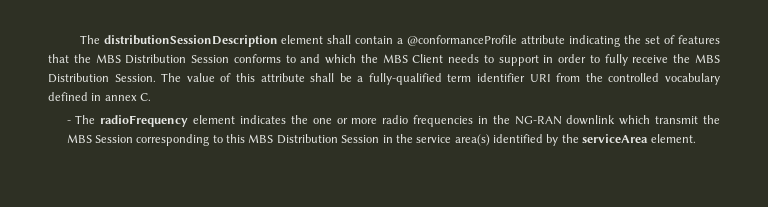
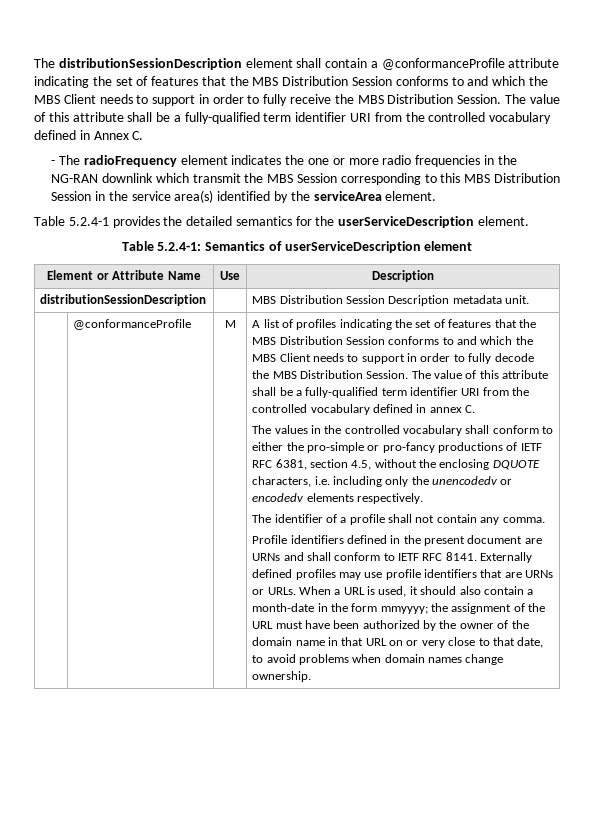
- The value of this attribute shall be a fully-qualified term identifier URI from the controlled vocabulary defined in annex C.
+ The value of this attribute shall be a fully-qualified term identifier URI from the controlled vocabulary defined in Annex C.
+ Table 5.2.4-1 provides the detailed semantics for the userServiceDescription element.
+ Table 5.2.4-1: Semantics of userServiceDescription element
+ Element or Attribute Name | Use | Description
+ distributionSessionDescription | | MBS Distribution Session Description metadata unit.
+ | @conformanceProfile | M | A list of profiles indicating the set of features that the MBS Distribution Session conforms to and which the MBS Client needs to support in order to fully decode the MBS Distribution Session. The value of this attribute shall be a fully-qualified term identifier URI from the controlled vocabulary defined in annex C.
+ The values in the controlled vocabulary shall conform to either the pro-simple or pro-fancy productions of IETF RFC 6381, section 4.5, without the enclosing DQUOTE characters, i.e. including only the unencodedv or encodedv elements respectively.
+ The identifier of a profile shall not contain any comma.
+ Profile identifiers defined in the present document are URNs and shall conform to IETF RFC 8141. Externally defined profiles may use profile identifiers that are URNs or URLs. When a URL is used, it should also contain a month-date in the form mmyyyy; the assignment of the URL must have been authorized by the owner of the domain name in that URL on or very close to that date, to avoid problems when domain names change ownership.

